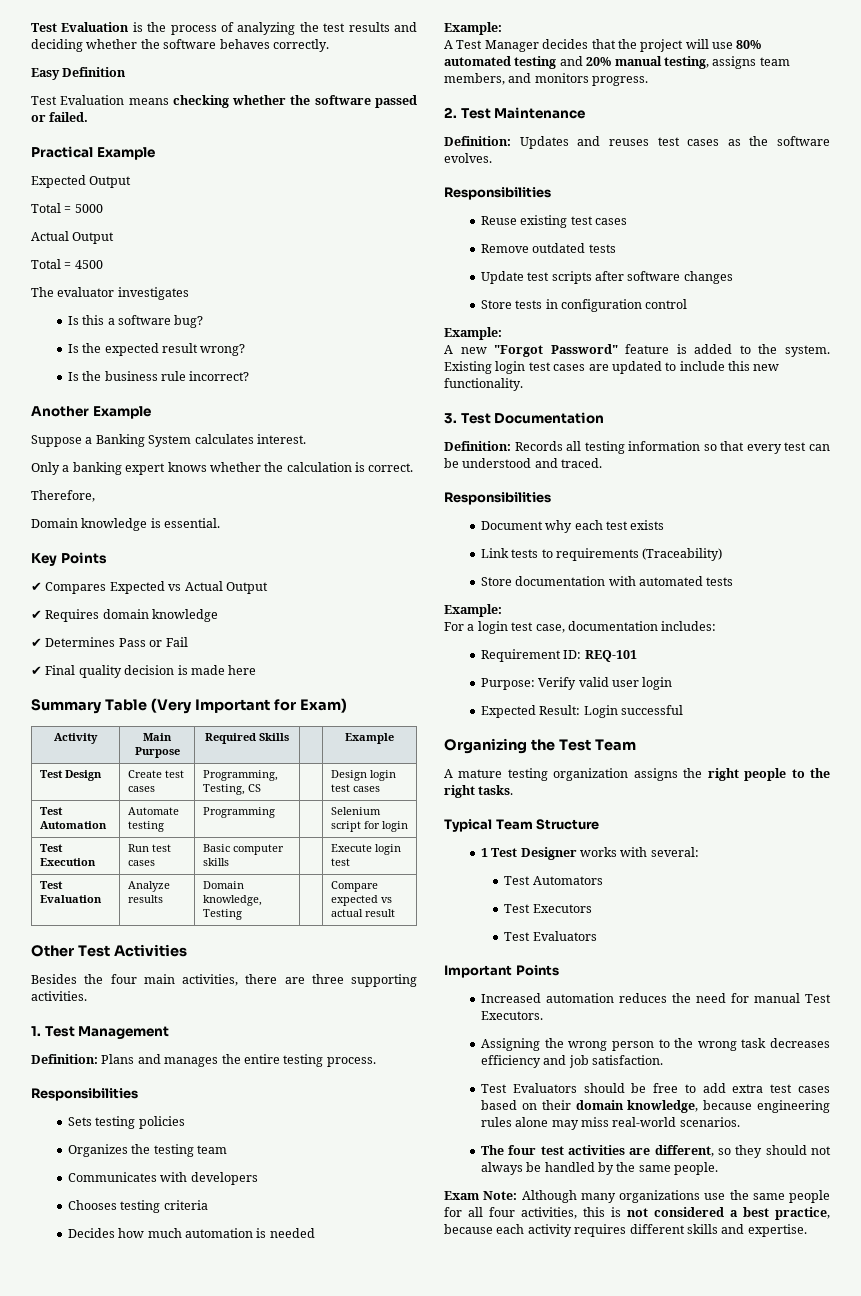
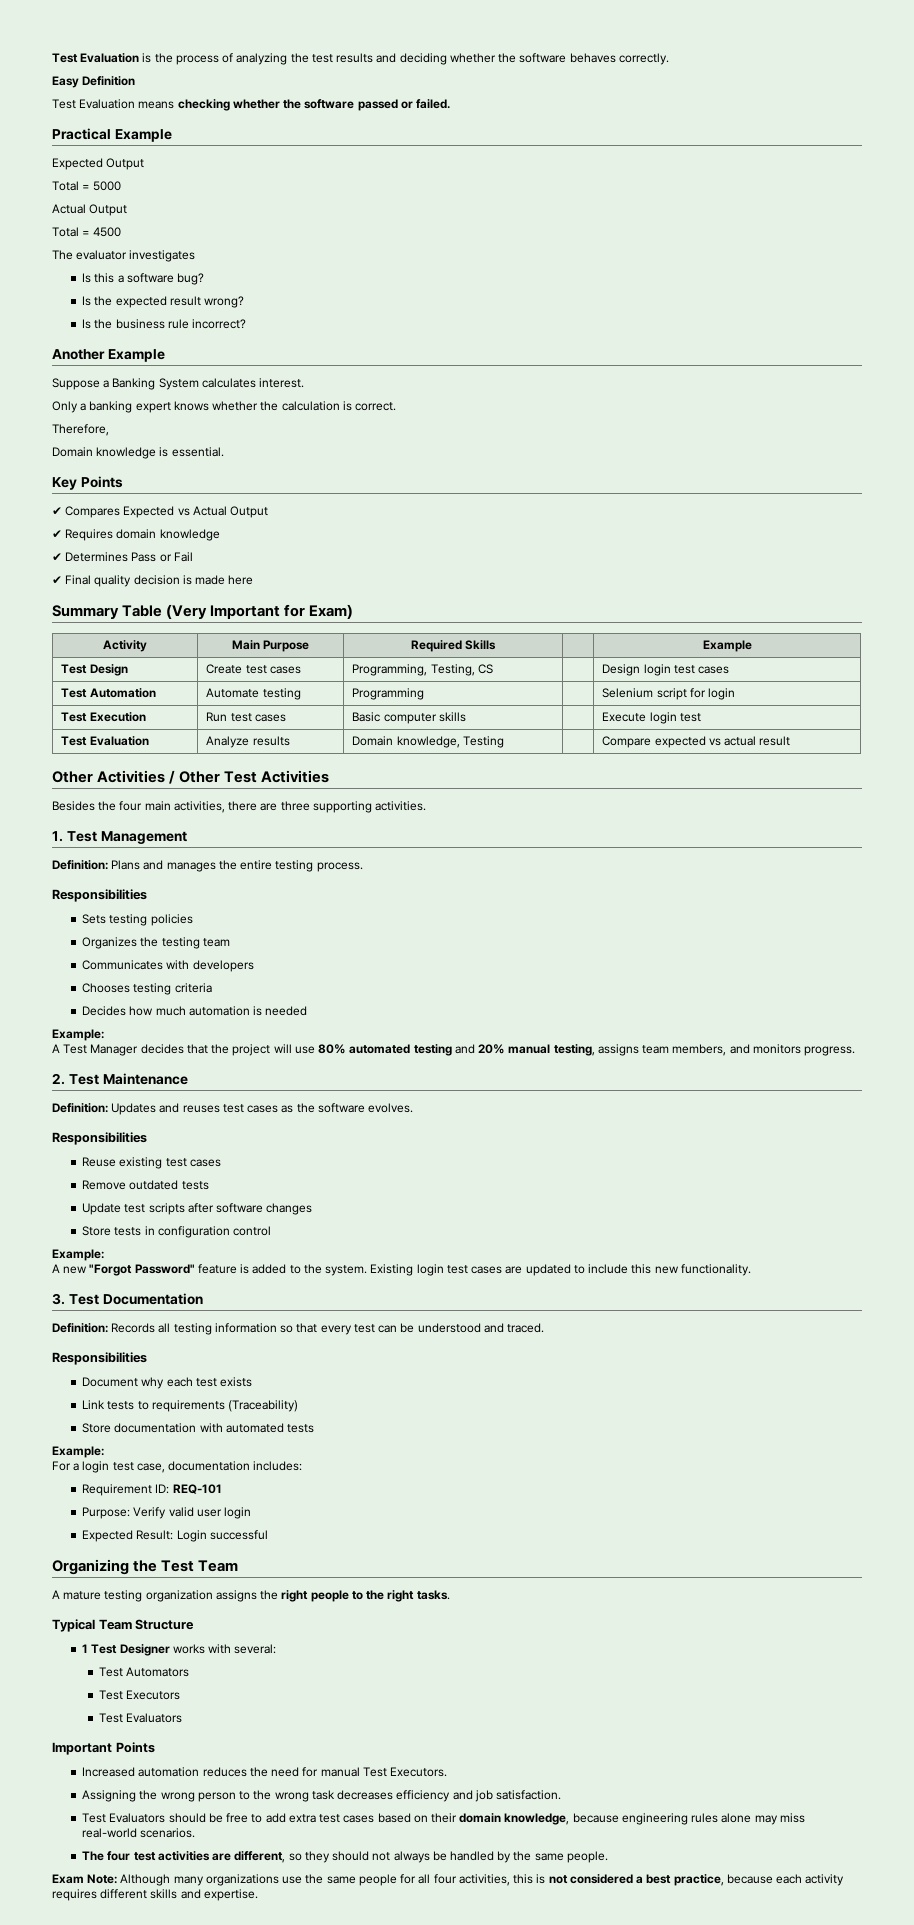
- Other Test Activities
+ Other Activities / Other Test Activities

